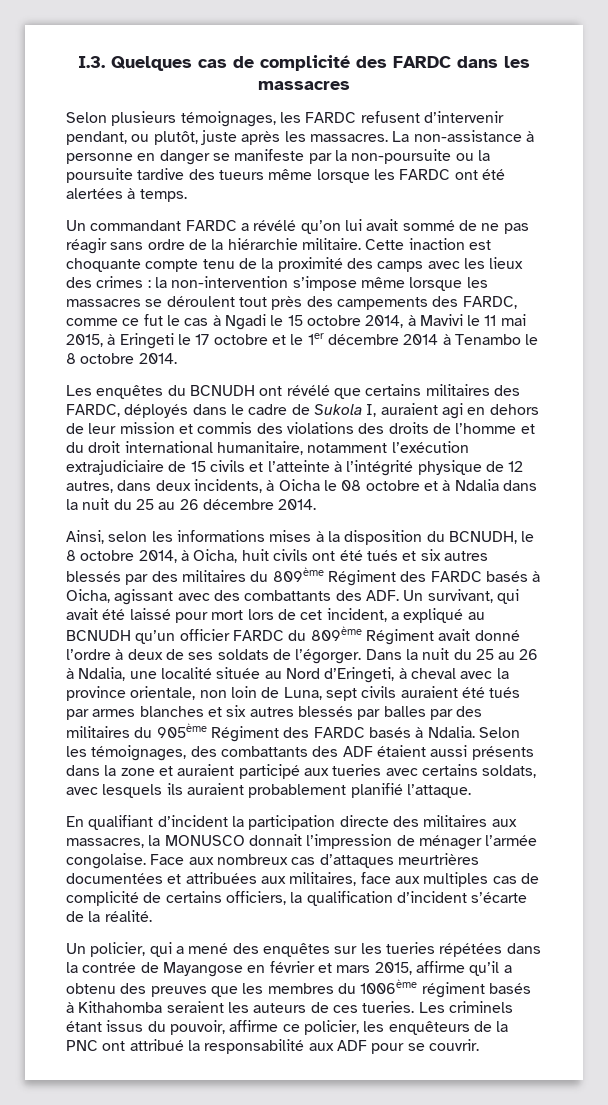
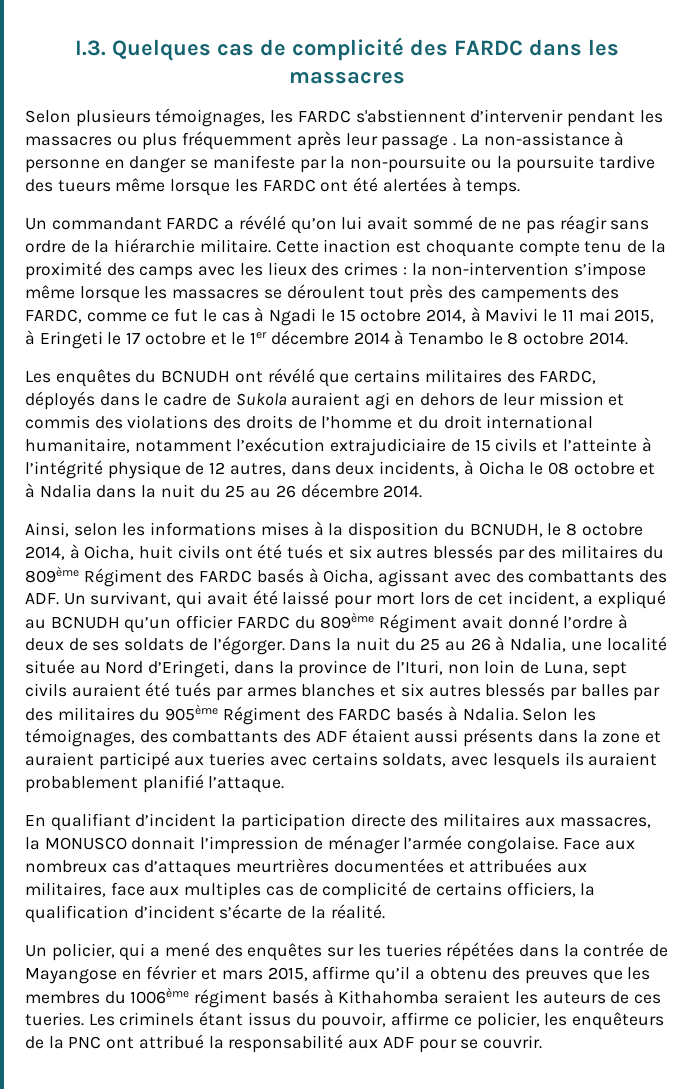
- Selon plusieurs témoignages, les FARDC refusent d’intervenir pendant, ou plutôt, juste après les massacres.
+ Selon plusieurs témoignages, les FARDC s'abstiennent d’intervenir pendant les massacres ou plus fréquemment après leur passage .
- Les enquêtes du BCNUDH ont révélé que certains militaires des FARDC, déployés dans le cadre de Sukola I, auraient agi en dehors de leur mission et commis des violations des droits de l’homme et du droit international humanitaire, notamment l’exécution extrajudiciaire de 15 civils et l’atteinte à l’intégrité physique de 12 autres, dans deux incidents, à Oicha le 08 octobre et à Ndalia dans la nuit du 25 au 26 décembre 2014.
+ Les enquêtes du BCNUDH ont révélé que certains militaires des FARDC, déployés dans le cadre de Sukola auraient agi en dehors de leur mission et commis des violations des droits de l’homme et du droit international humanitaire, notamment l’exécution extrajudiciaire de 15 civils et l’atteinte à l’intégrité physique de 12 autres, dans deux incidents, à Oicha le 08 octobre et à Ndalia dans la nuit du 25 au 26 décembre 2014.
- Dans la nuit du 25 au 26 à Ndalia, une localité située au Nord d’Eringeti, à cheval avec la province orientale, non loin de Luna, sept civils auraient été tués par armes blanches et six autres blessés par balles par des militaires du 905ème Régiment des FARDC basés à Ndalia.
+ Dans la nuit du 25 au 26 à Ndalia, une localité située au Nord d’Eringeti, dans la province de l’Ituri, non loin de Luna, sept civils auraient été tués par armes blanches et six autres blessés par balles par des militaires du 905ème Régiment des FARDC basés à Ndalia.

